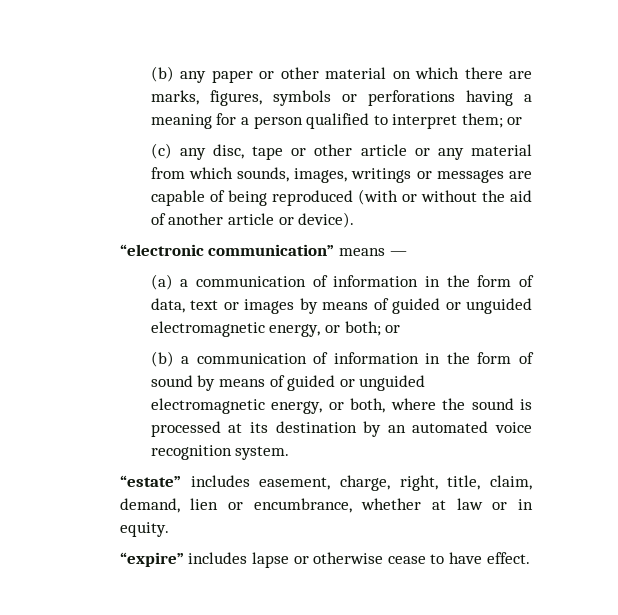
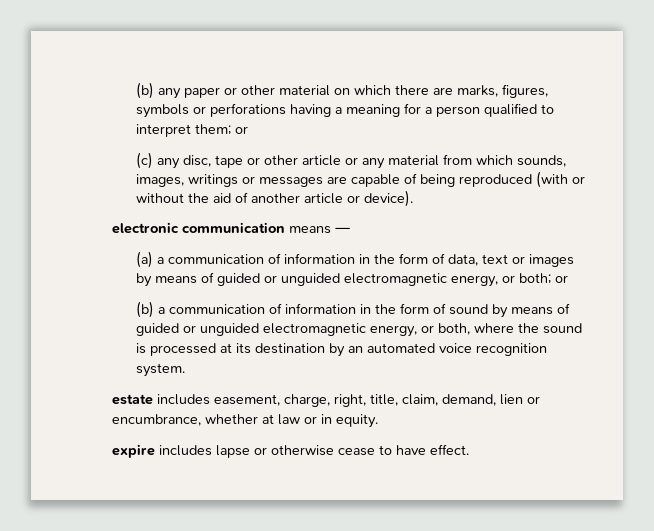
- “electronic communication” means —
+ electronic communication means —
- “estate” includes easement, charge, right, title, claim, demand, lien or encumbrance, whether at law or in equity.
+ estate includes easement, charge, right, title, claim, demand, lien or encumbrance, whether at law or in equity.
- “expire” includes lapse or otherwise cease to have effect.
+ expire includes lapse or otherwise cease to have effect.

